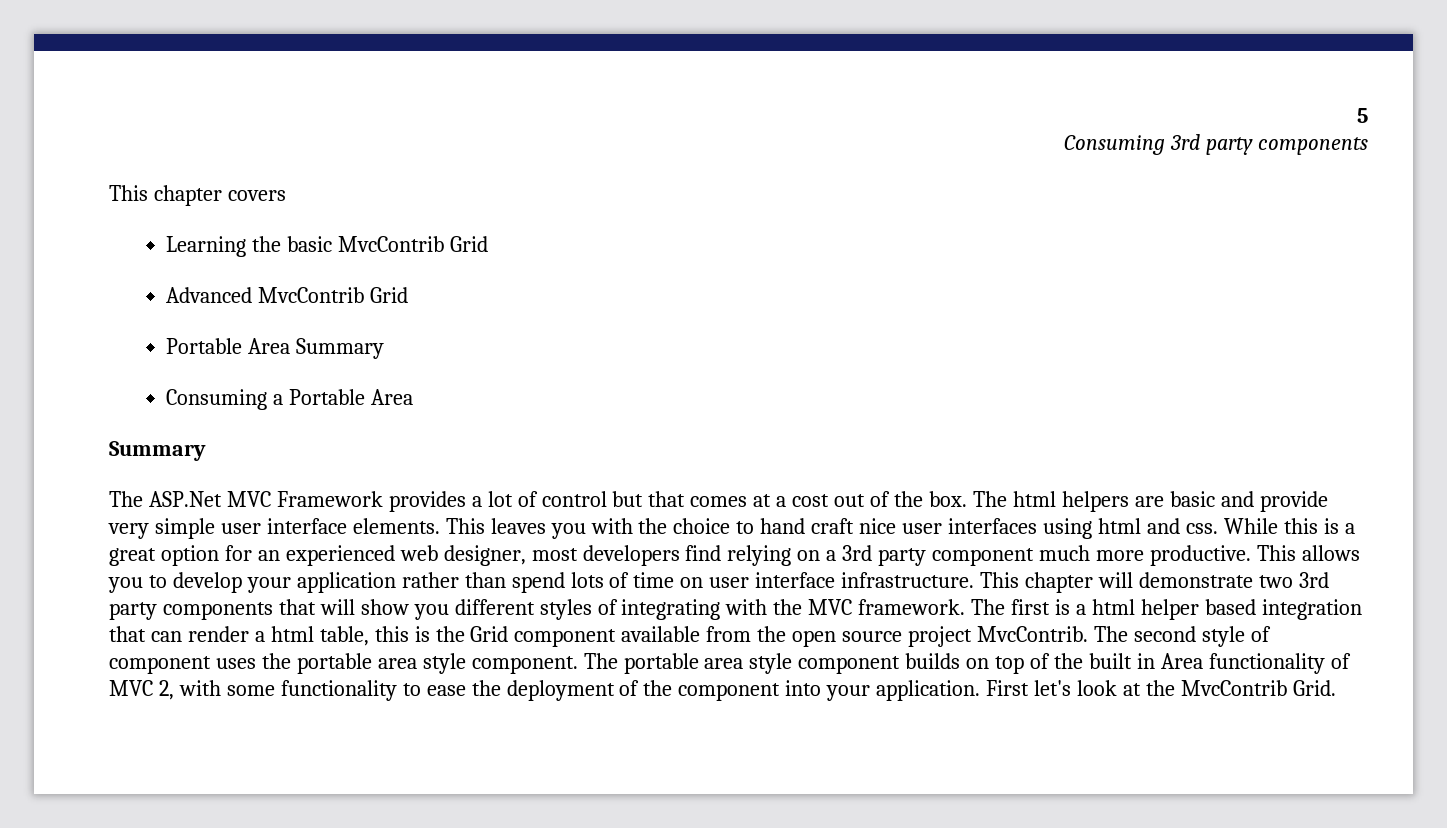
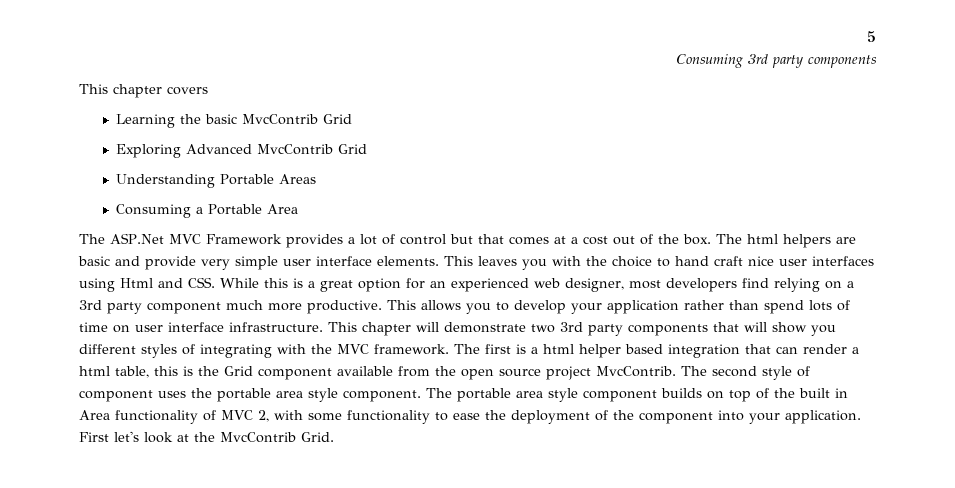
- Advanced MvcContrib Grid
+ Exploring Advanced MvcContrib Grid
- Portable Area Summary
+ Understanding Portable Areas
  Consuming a Portable Area
- Summary
- This leaves you with the choice to hand craft nice user interfaces using html and css. While this is a great option for an experienced web designer, most developers find relying on a 3rd party component much more productive.
+ This leaves you with the choice to hand craft nice user interfaces using Html and CSS. While this is a great option for an experienced web designer, most developers find relying on a 3rd party component much more productive.

